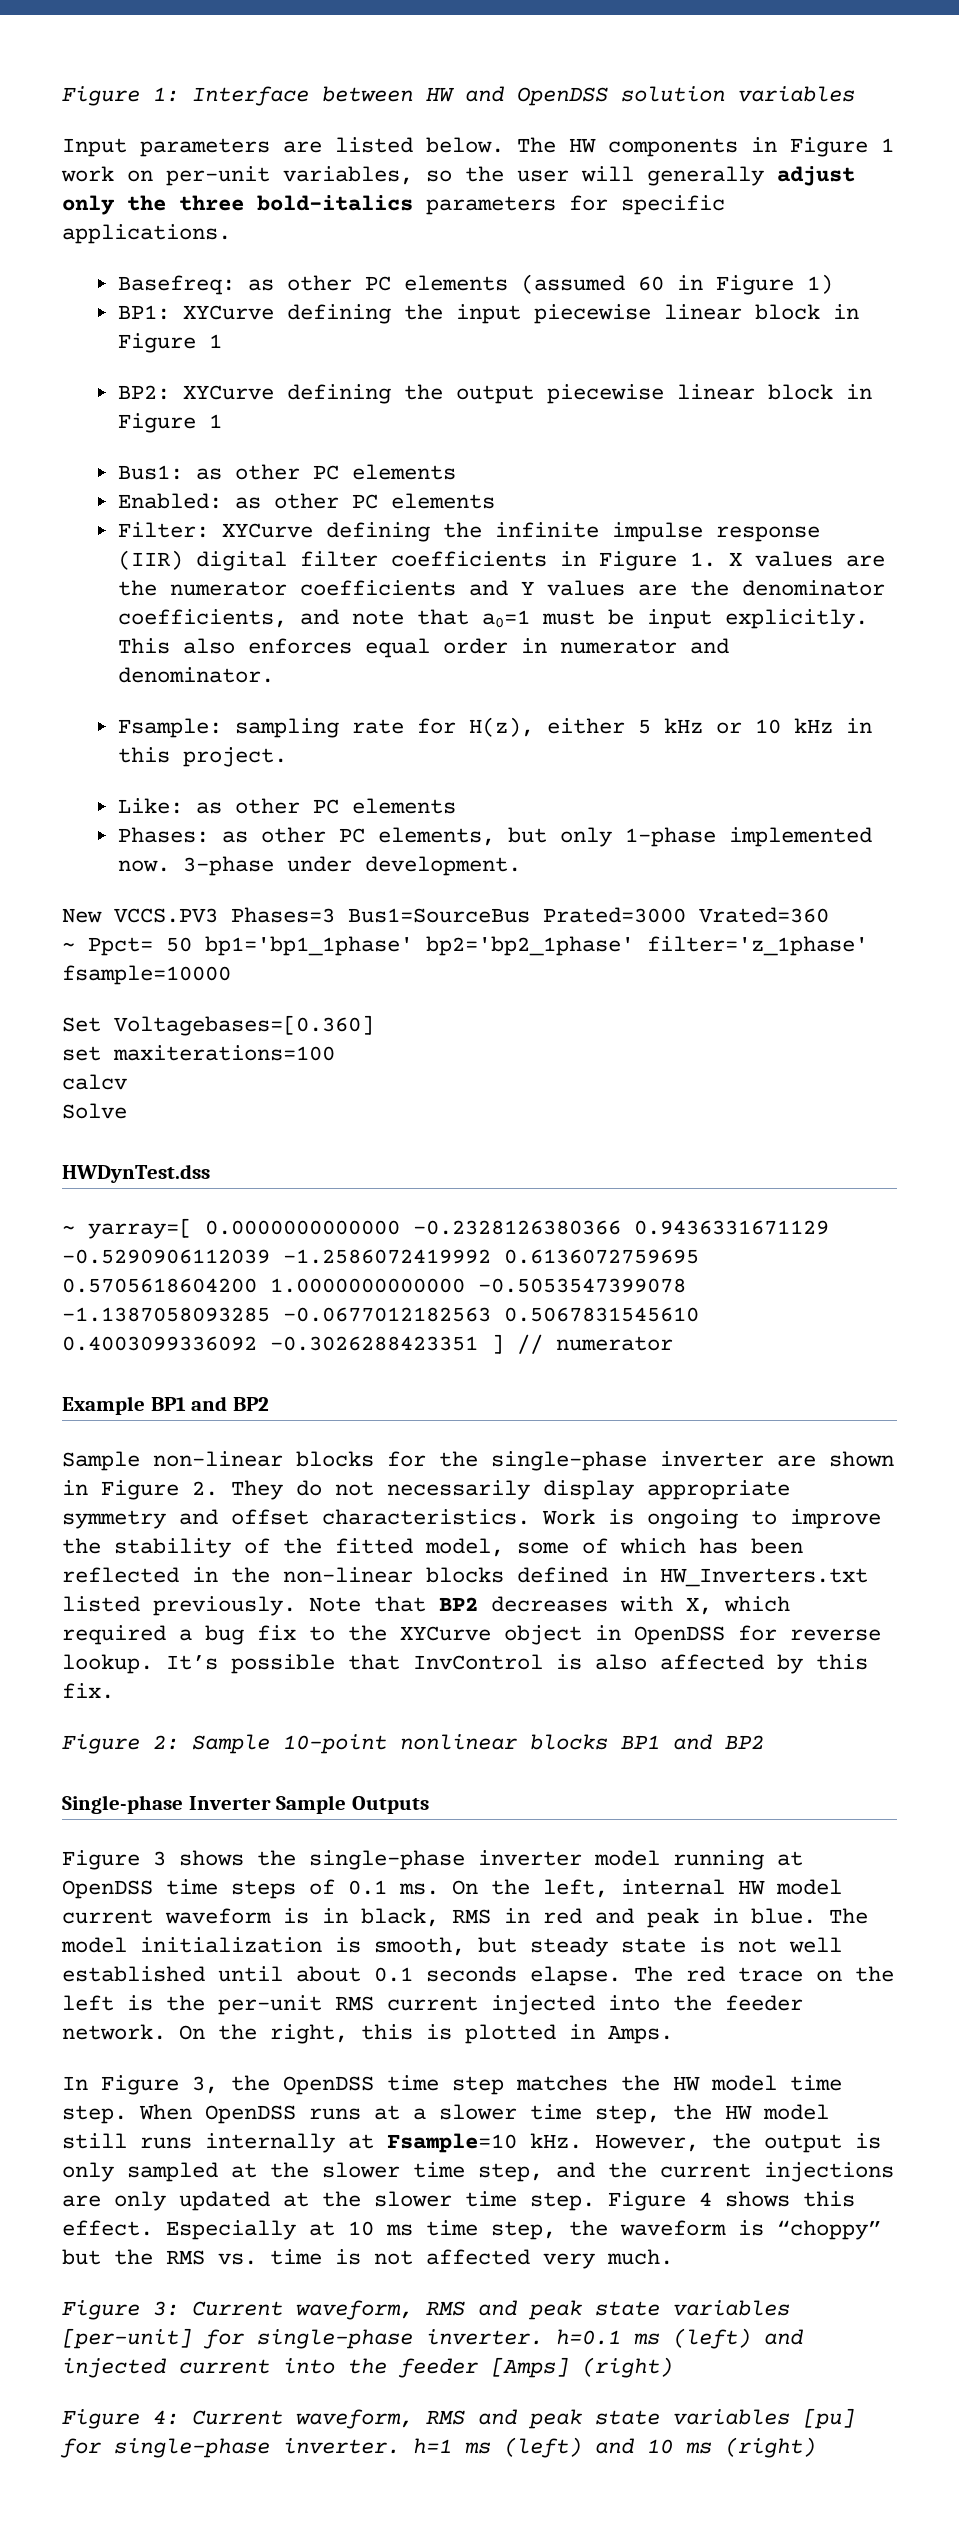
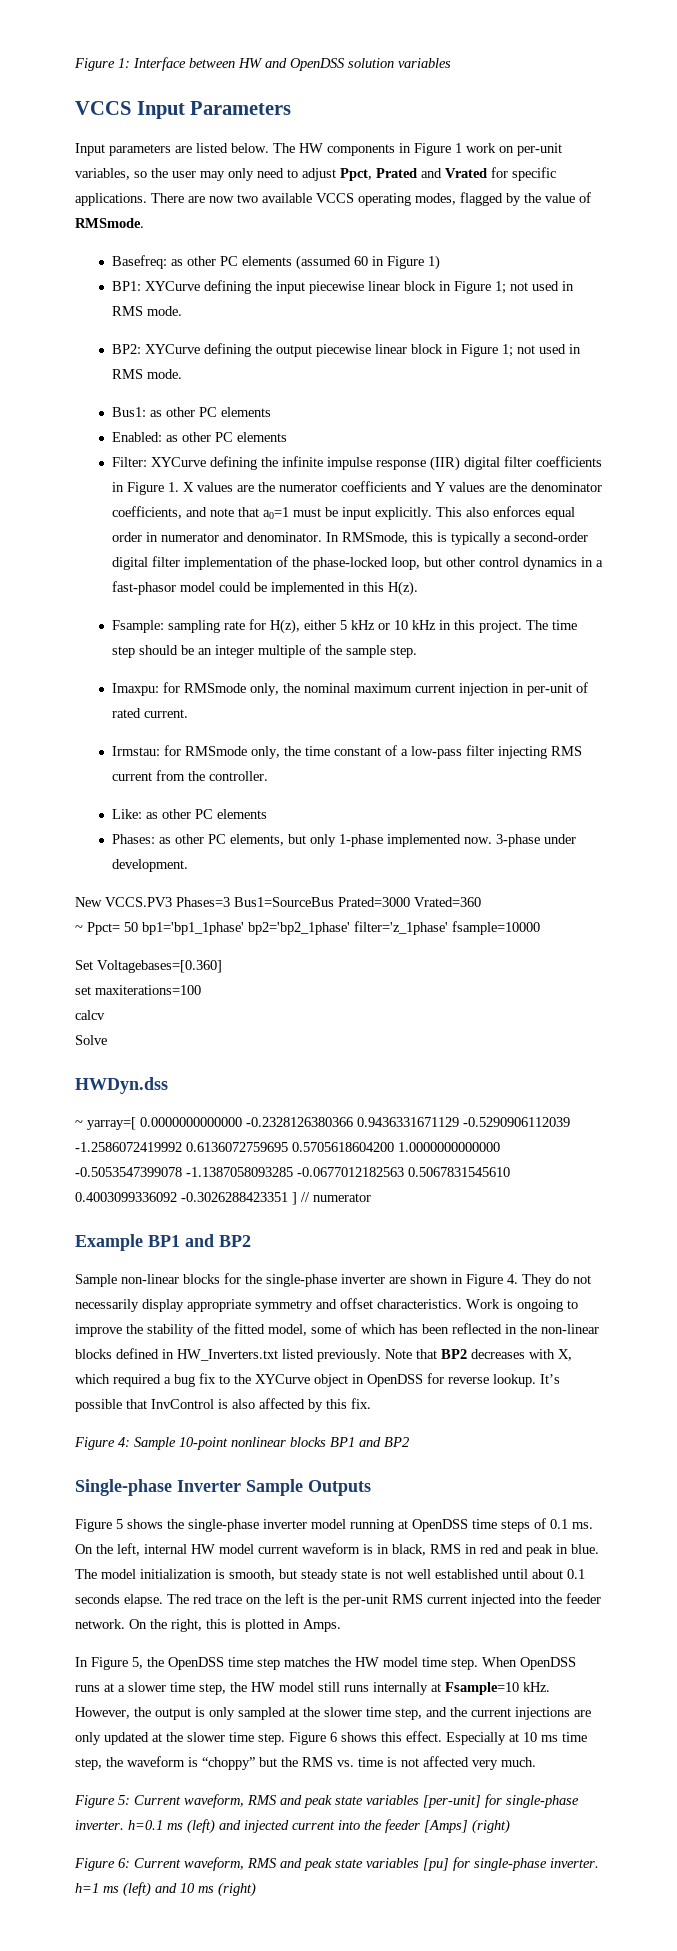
+ VCCS Input Parameters
- The HW components in Figure 1 work on per-unit variables, so the user will generally adjust only the three bold-italics parameters for specific applications.
+ The HW components in Figure 1 work on per-unit variables, so the user may only need to adjust Ppct, Prated and Vrated for specific applications. There are now two available VCCS operating modes, flagged by the value of RMSmode.
- BP1: XYCurve defining the input piecewise linear block in Figure 1
+ BP1: XYCurve defining the input piecewise linear block in Figure 1; not used in RMS mode.
- BP2: XYCurve defining the output piecewise linear block in Figure 1
+ BP2: XYCurve defining the output piecewise linear block in Figure 1; not used in RMS mode.
+ In RMSmode, this is typically a second-order digital filter implementation of the phase-locked loop, but other control dynamics in a fast-phasor model could be implemented in this H(z).
+ The time step should be an integer multiple of the sample step.
+ Imaxpu: for RMSmode only, the nominal maximum current injection in per-unit of rated current.
+ Irmstau: for RMSmode only, the time constant of a low-pass filter injecting RMS current from the controller.
- HWDynTest.dss
+ HWDyn.dss
- Sample non-linear blocks for the single-phase inverter are shown in Figure 2. They do not necessarily display appropriate symmetry and offset characteristics.
+ Sample non-linear blocks for the single-phase inverter are shown in Figure 4. They do not necessarily display appropriate symmetry and offset characteristics.
- Figure 2: Sample 10-point nonlinear blocks BP1 and BP2
+ Figure 4: Sample 10-point nonlinear blocks BP1 and BP2
- Figure 3 shows the single-phase inverter model running at OpenDSS time steps of 0.1 ms.
+ Figure 5 shows the single-phase inverter model running at OpenDSS time steps of 0.1 ms.
- In Figure 3, the OpenDSS time step matches the HW model time step.
+ In Figure 5, the OpenDSS time step matches the HW model time step.
- Figure 4 shows this effect.
+ Figure 6 shows this effect.
- Figure 3: Current waveform, RMS and peak state variables [per-unit] for single-phase inverter. h=0.1 ms (left) and injected current into the feeder [Amps] (right)
+ Figure 5: Current waveform, RMS and peak state variables [per-unit] for single-phase inverter. h=0.1 ms (left) and injected current into the feeder [Amps] (right)
- Figure 4: Current waveform, RMS and peak state variables [pu] for single-phase inverter. h=1 ms (left) and 10 ms (right)
+ Figure 6: Current waveform, RMS and peak state variables [pu] for single-phase inverter. h=1 ms (left) and 10 ms (right)

